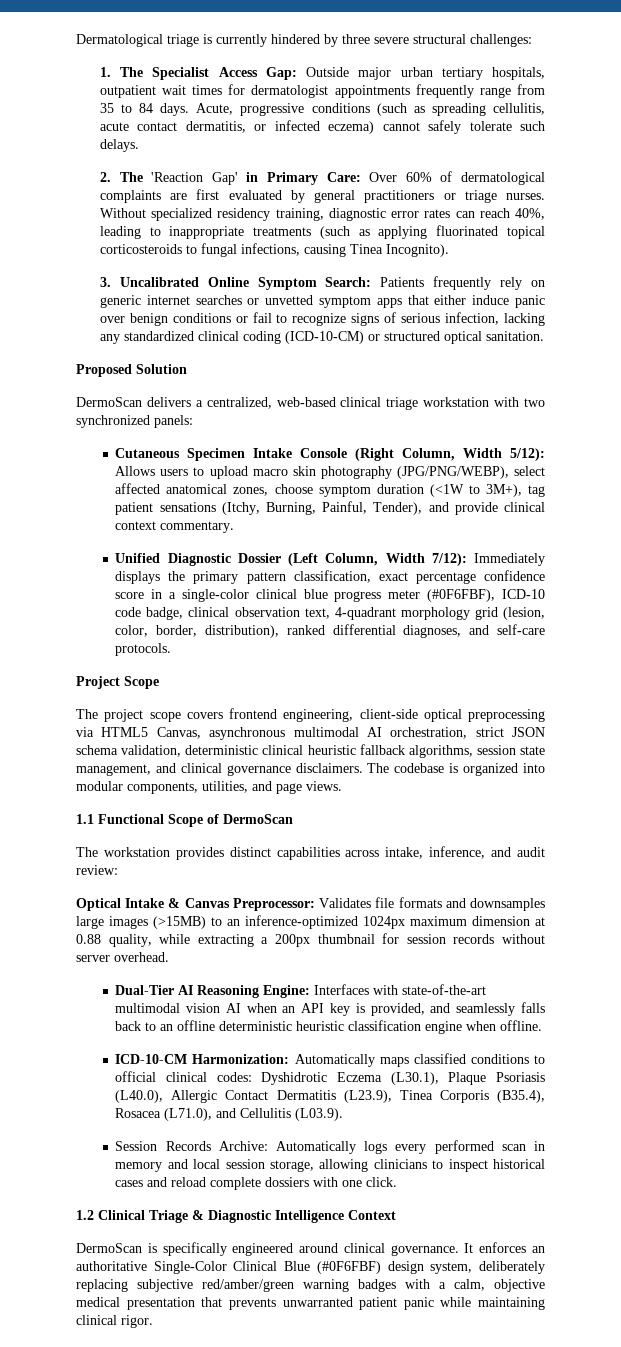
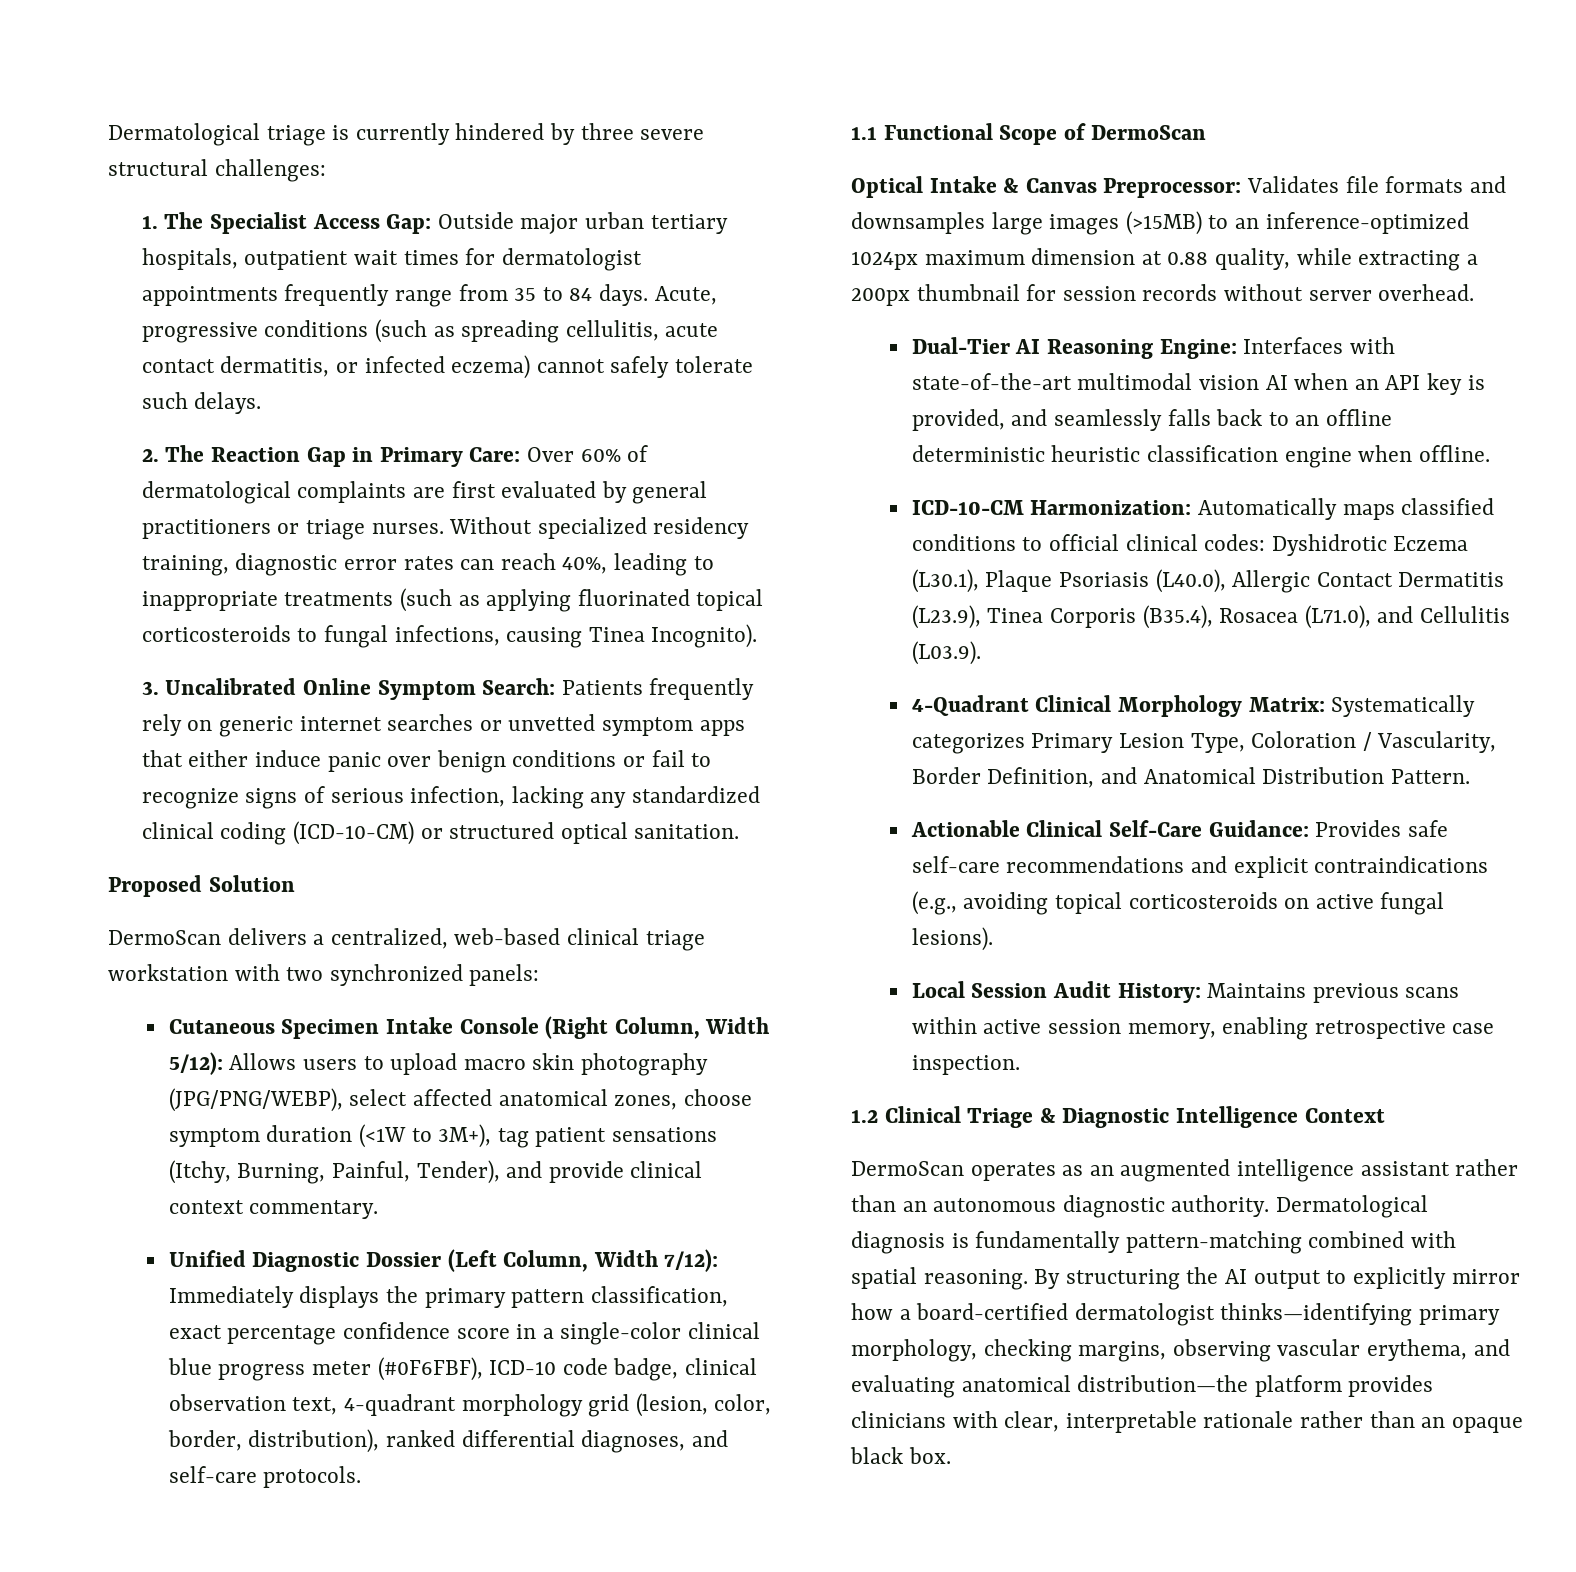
- 2. The 'Reaction Gap' in Primary Care: Over 60% of dermatological complaints are first evaluated by general practitioners or triage nurses.
+ 2. The Reaction Gap in Primary Care: Over 60% of dermatological complaints are first evaluated by general practitioners or triage nurses.
- Project Scope
- The project scope covers frontend engineering, client-side optical preprocessing via HTML5 Canvas, asynchronous multimodal AI orchestration, strict JSON schema validation, deterministic clinical heuristic fallback algorithms, session state management, and clinical governance disclaimers. The codebase is organized into modular components, utilities, and page views.
- The workstation provides distinct capabilities across intake, inference, and audit review:
- Session Records Archive: Automatically logs every performed scan in memory and local session storage, allowing clinicians to inspect historical cases and reload complete dossiers with one click.
+ 4-Quadrant Clinical Morphology Matrix: Systematically categorizes Primary Lesion Type, Coloration / Vascularity, Border Definition, and Anatomical Distribution Pattern.
+ Actionable Clinical Self-Care Guidance: Provides safe self-care recommendations and explicit contraindications (e.g., avoiding topical corticosteroids on active fungal lesions).
+ Local Session Audit History: Maintains previous scans within active session memory, enabling retrospective case inspection.
- DermoScan is specifically engineered around clinical governance. It enforces an authoritative Single-Color Clinical Blue (#0F6FBF) design system, deliberately replacing subjective red/amber/green warning badges with a calm, objective medical presentation that prevents unwarranted patient panic while maintaining clinical rigor.
+ DermoScan operates as an augmented intelligence assistant rather than an autonomous diagnostic authority. Dermatological diagnosis is fundamentally pattern-matching combined with spatial reasoning. By structuring the AI output to explicitly mirror how a board-certified dermatologist thinks—identifying primary morphology, checking margins, observing vascular erythema, and evaluating anatomical distribution—the platform provides clinicians with clear, interpretable rationale rather than an opaque black box.

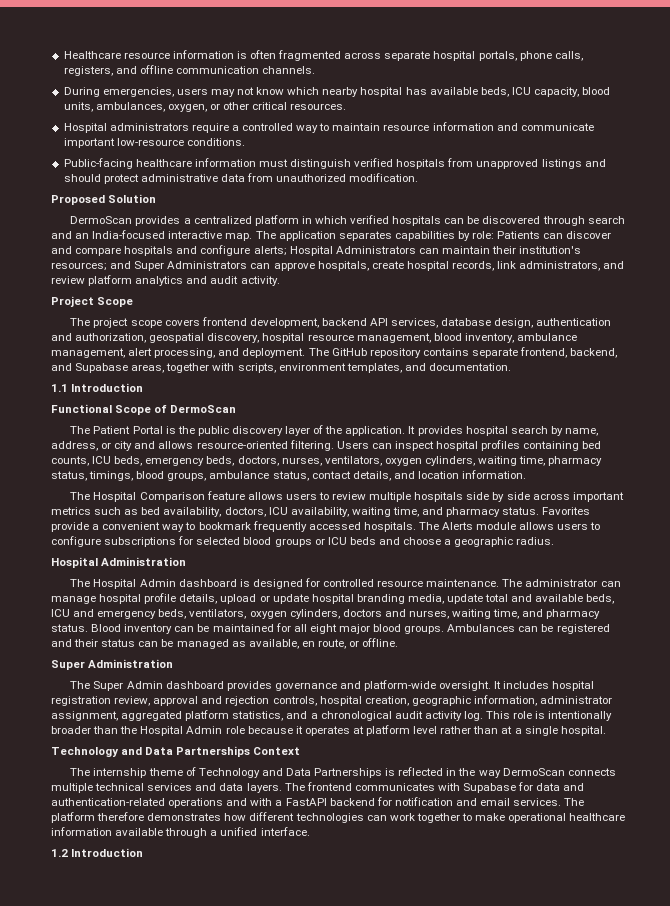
- Dermatological triage is currently hindered by three severe structural challenges:
- 1. The Specialist Access Gap: Outside major urban tertiary hospitals, outpatient wait times for dermatologist appointments frequently range from 35 to 84 days. Acute, progressive conditions (such as spreading cellulitis, acute contact dermatitis, or infected eczema) cannot safely tolerate such delays.
- 2. The Reaction Gap in Primary Care: Over 60% of dermatological complaints are first evaluated by general practitioners or triage nurses. Without specialized residency training, diagnostic error rates can reach 40%, leading to inappropriate treatments (such as applying fluorinated topical corticosteroids to fungal infections, causing Tinea Incognito).
- 3. Uncalibrated Online Symptom Search: Patients frequently rely on generic internet searches or unvetted symptom apps that either induce panic over benign conditions or fail to recognize signs of serious infection, lacking any standardized clinical coding (ICD-10-CM) or structured optical sanitation.
+ Healthcare resource information is often fragmented across separate hospital portals, phone calls, registers, and offline communication channels.
+ During emergencies, users may not know which nearby hospital has available beds, ICU capacity, blood units, ambulances, oxygen, or other critical resources.
+ Hospital administrators require a controlled way to maintain resource information and communicate important low-resource conditions.
+ Public-facing healthcare information must distinguish verified hospitals from unapproved listings and should protect administrative data from unauthorized modification.
  Proposed Solution
- DermoScan delivers a centralized, web-based clinical triage workstation with two synchronized panels:
- Cutaneous Specimen Intake Console (Right Column, Width 5/12): Allows users to upload macro skin photography (JPG/PNG/WEBP), select affected anatomical zones, choose symptom duration (<1W to 3M+), tag patient sensations (Itchy, Burning, Painful, Tender), and provide clinical context commentary.
- Unified Diagnostic Dossier (Left Column, Width 7/12): Immediately displays the primary pattern classification, exact percentage confidence score in a single-color clinical blue progress meter (#0F6FBF), ICD-10 code badge, clinical observation text, 4-quadrant morphology grid (lesion, color, border, distribution), ranked differential diagnoses, and self-care protocols.
+ DermoScan provides a centralized platform in which verified hospitals can be discovered through search and an India-focused interactive map. The application separates capabilities by role: Patients can discover and compare hospitals and configure alerts; Hospital Administrators can maintain their institution's resources; and Super Administrators can approve hospitals, create hospital records, link administrators, and review platform analytics and audit activity.
+ Project Scope
+ The project scope covers frontend development, backend API services, database design, authentication and authorization, geospatial discovery, hospital resource management, blood inventory, ambulance management, alert processing, and deployment. The GitHub repository contains separate frontend, backend, and Supabase areas, together with scripts, environment templates, and documentation.
- 1.1 Functional Scope of DermoScan
+ 1.1 Introduction
+ Functional Scope of DermoScan
- Optical Intake & Canvas Preprocessor: Validates file formats and downsamples large images (>15MB) to an inference-optimized 1024px maximum dimension at 0.88 quality, while extracting a 200px thumbnail for session records without server overhead.
- Dual-Tier AI Reasoning Engine: Interfaces with state-of-the-art multimodal vision AI when an API key is provided, and seamlessly falls back to an offline deterministic heuristic classification engine when offline.
- ICD-10-CM Harmonization: Automatically maps classified conditions to official clinical codes: Dyshidrotic Eczema (L30.1), Plaque Psoriasis (L40.0), Allergic Contact Dermatitis (L23.9), Tinea Corporis (B35.4), Rosacea (L71.0), and Cellulitis (L03.9).
- 4-Quadrant Clinical Morphology Matrix: Systematically categorizes Primary Lesion Type, Coloration / Vascularity, Border Definition, and Anatomical Distribution Pattern.
- Actionable Clinical Self-Care Guidance: Provides safe self-care recommendations and explicit contraindications (e.g., avoiding topical corticosteroids on active fungal lesions).
- Local Session Audit History: Maintains previous scans within active session memory, enabling retrospective case inspection.
- 1.2 Clinical Triage & Diagnostic Intelligence Context
- DermoScan operates as an augmented intelligence assistant rather than an autonomous diagnostic authority. Dermatological diagnosis is fundamentally pattern-matching combined with spatial reasoning. By structuring the AI output to explicitly mirror how a board-certified dermatologist thinks—identifying primary morphology, checking margins, observing vascular erythema, and evaluating anatomical distribution—the platform provides clinicians with clear, interpretable rationale rather than an opaque black box.
+ The Patient Portal is the public discovery layer of the application. It provides hospital search by name, address, or city and allows resource-oriented filtering. Users can inspect hospital profiles containing bed counts, ICU beds, emergency beds, doctors, nurses, ventilators, oxygen cylinders, waiting time, pharmacy status, timings, blood groups, ambulance status, contact details, and location information.
+ The Hospital Comparison feature allows users to review multiple hospitals side by side across important metrics such as bed availability, doctors, ICU availability, waiting time, and pharmacy status. Favorites provide a convenient way to bookmark frequently accessed hospitals. The Alerts module allows users to configure subscriptions for selected blood groups or ICU beds and choose a geographic radius.
+ Hospital Administration
+ The Hospital Admin dashboard is designed for controlled resource maintenance. The administrator can manage hospital profile details, upload or update hospital branding media, update total and available beds, ICU and emergency beds, ventilators, oxygen cylinders, doctors and nurses, waiting time, and pharmacy status. Blood inventory can be maintained for all eight major blood groups. Ambulances can be registered and their status can be managed as available, en route, or offline.
+ Super Administration
+ The Super Admin dashboard provides governance and platform-wide oversight. It includes hospital registration review, approval and rejection controls, hospital creation, geographic information, administrator assignment, aggregated platform statistics, and a chronological audit activity log. This role is intentionally broader than the Hospital Admin role because it operates at platform level rather than at a single hospital.
+ Technology and Data Partnerships Context
+ The internship theme of Technology and Data Partnerships is reflected in the way DermoScan connects multiple technical services and data layers. The frontend communicates with Supabase for data and authentication-related operations and with a FastAPI backend for notification and email services. The platform therefore demonstrates how different technologies can work together to make operational healthcare information available through a unified interface.
+ 1.2 Introduction

